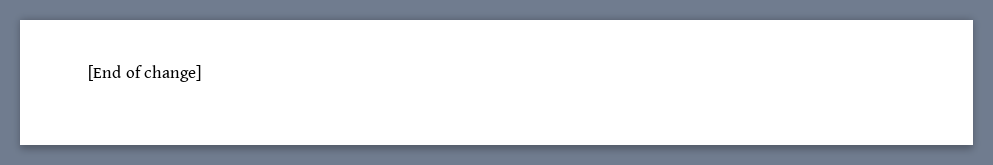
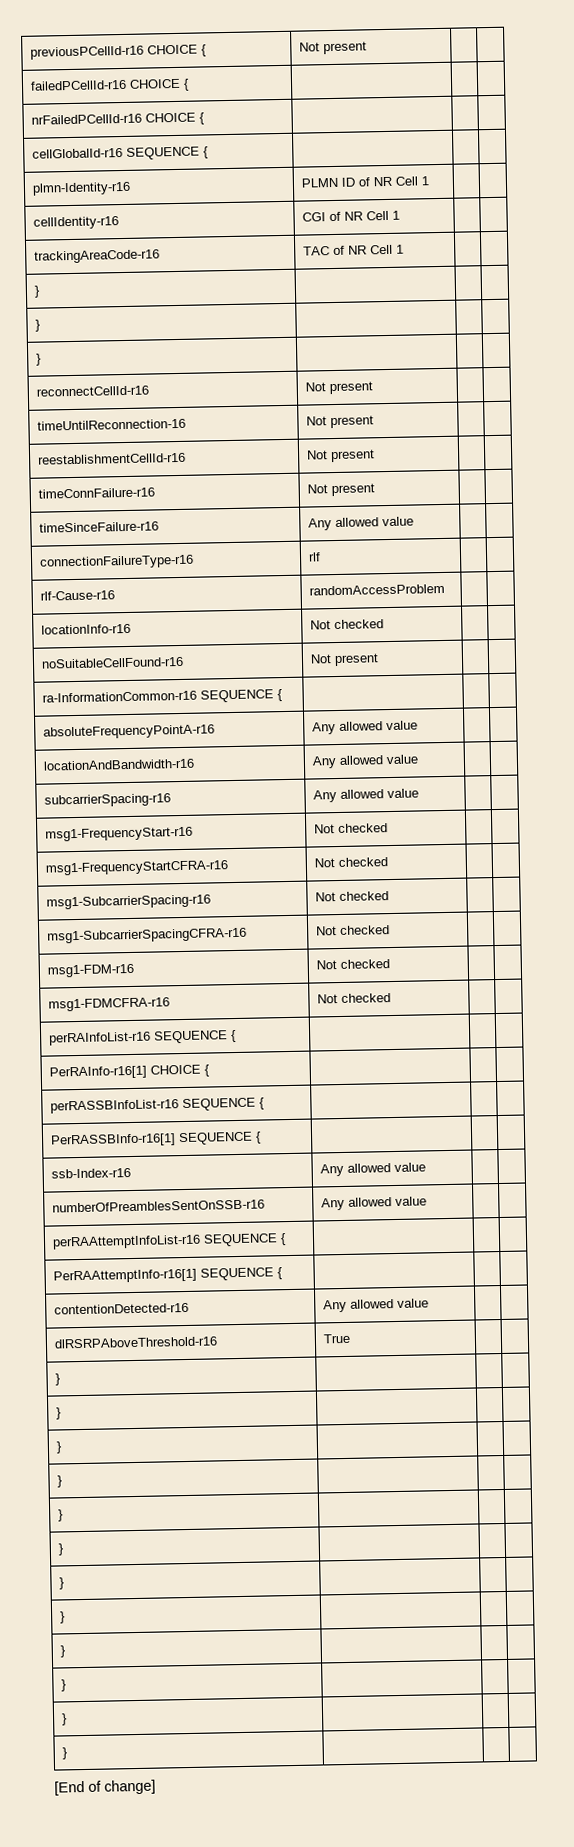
+ previousPCellId-r16 CHOICE { | Not present | |
+ failedPCellId-r16 CHOICE { | | |
+ nrFailedPCellId-r16 CHOICE { | | |
+ cellGlobalId-r16 SEQUENCE { | | |
+ plmn-Identity-r16 | PLMN ID of NR Cell 1 | |
+ cellIdentity-r16 | CGI of NR Cell 1 | |
+ trackingAreaCode-r16 | TAC of NR Cell 1 | |
+ } | | |
+ } | | |
+ } | | |
+ reconnectCellId-r16 | Not present | |
+ timeUntilReconnection-16 | Not present | |
+ reestablishmentCellId-r16 | Not present | |
+ timeConnFailure-r16 | Not present | |
+ timeSinceFailure-r16 | Any allowed value | |
+ connectionFailureType-r16 | rlf | |
+ rlf-Cause-r16 | randomAccessProblem | |
+ locationInfo-r16 | Not checked | |
+ noSuitableCellFound-r16 | Not present | |
+ ra-InformationCommon-r16 SEQUENCE { | | |
+ absoluteFrequencyPointA-r16 | Any allowed value | |
+ locationAndBandwidth-r16 | Any allowed value | |
+ subcarrierSpacing-r16 | Any allowed value | |
+ msg1-FrequencyStart-r16 | Not checked | |
+ msg1-FrequencyStartCFRA-r16 | Not checked | |
+ msg1-SubcarrierSpacing-r16 | Not checked | |
+ msg1-SubcarrierSpacingCFRA-r16 | Not checked | |
+ msg1-FDM-r16 | Not checked | |
+ msg1-FDMCFRA-r16 | Not checked | |
+ perRAInfoList-r16 SEQUENCE { | | |
+ PerRAInfo-r16[1] CHOICE { | | |
+ perRASSBInfoList-r16 SEQUENCE { | | |
+ PerRASSBInfo-r16[1] SEQUENCE { | | |
+ ssb-Index-r16 | Any allowed value | |
+ numberOfPreamblesSentOnSSB-r16 | Any allowed value | |
+ perRAAttemptInfoList-r16 SEQUENCE { | | |
+ PerRAAttemptInfo-r16[1] SEQUENCE { | | |
+ contentionDetected-r16 | Any allowed value | |
+ dlRSRPAboveThreshold-r16 | True | |
+ } | | |
+ } | | |
+ } | | |
+ } | | |
+ } | | |
+ } | | |
+ } | | |
+ } | | |
+ } | | |
+ } | | |
+ } | | |
+ } | | |

